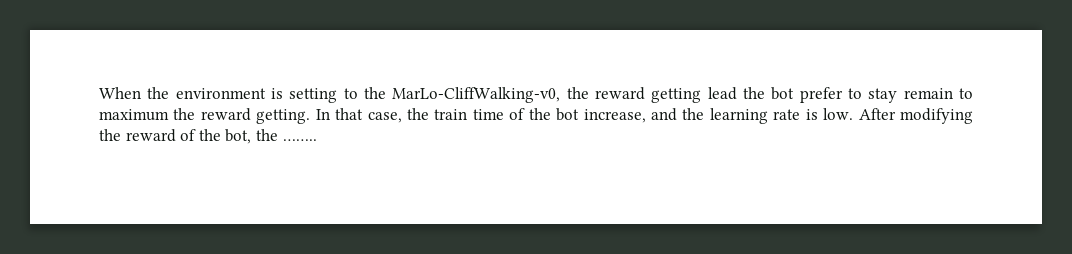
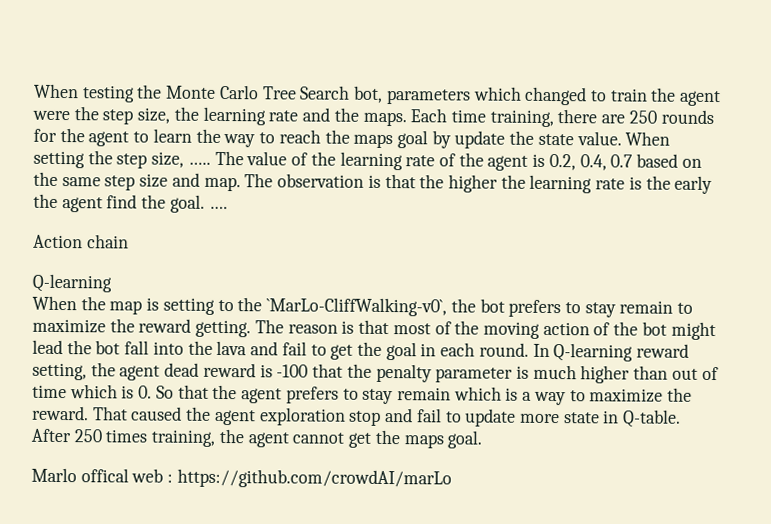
- When the environment is setting to the MarLo-CliffWalking-v0, the reward getting lead the bot prefer to stay remain to maximum the reward getting.
+ When testing the Monte Carlo Tree Search bot, parameters which changed to train the agent were the step size, the learning rate and the maps. Each time training, there are 250 rounds for the agent to learn the way to reach the maps goal by update the state value. When setting the step size, ….. The value of the learning rate of the agent is 0.2, 0.4, 0.7 based on the same step size and map. The observation is that the higher the learning rate is the early the agent find the goal. ….
+ Action chain
+ Q-learning
+ When the map is setting to the `MarLo-CliffWalking-v0`, the bot prefers to stay remain to maximize the reward getting.
- In that case, the train time of the bot increase, and the learning rate is low. After modifying the reward of the bot, the ……..
+ The reason is that most of the moving action of the bot might lead the bot fall into the lava and fail to get the goal in each round. In Q-learning reward setting, the agent dead reward is -100 that the penalty parameter is much higher than out of time which is 0. So that the agent prefers to stay remain which is a way to maximize the reward. That caused the agent exploration stop and fail to update more state in Q-table. After 250 times training, the agent cannot get the maps goal.
+ Marlo offical web : https://github.com/crowdAI/marLo

